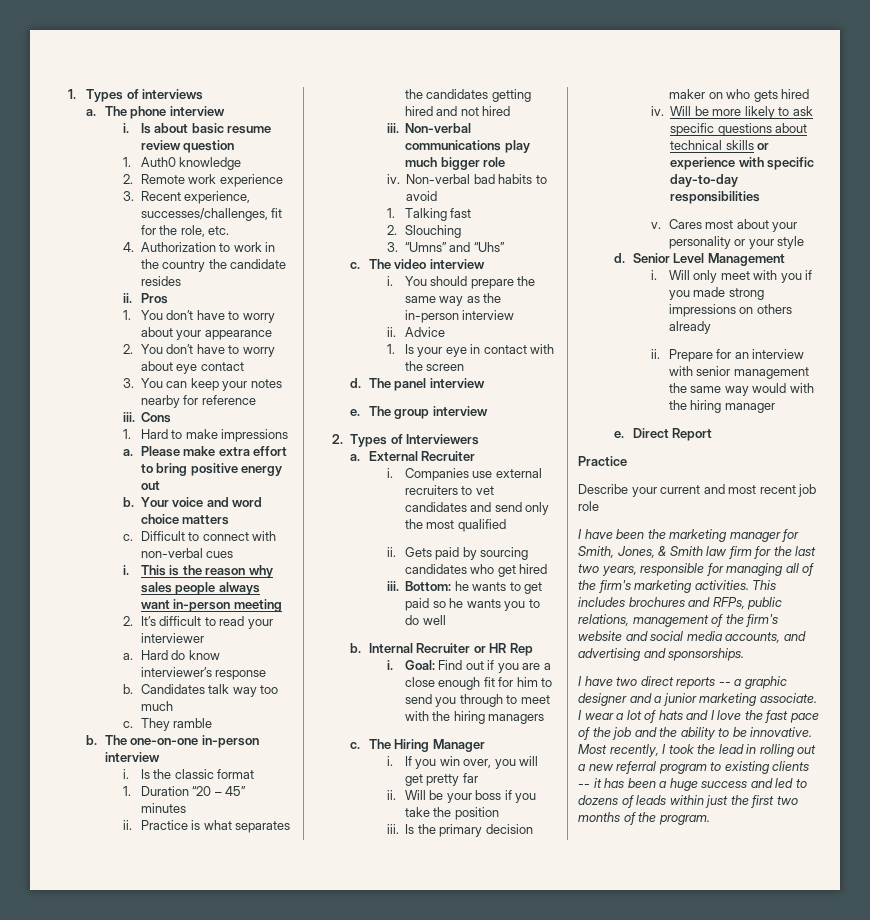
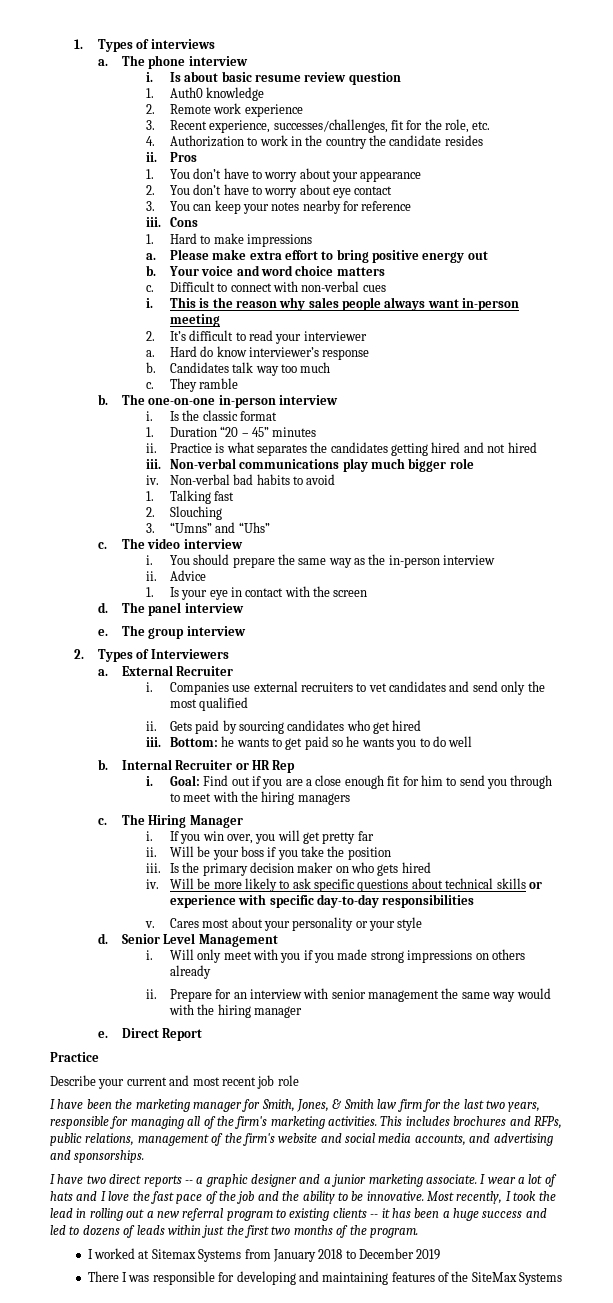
+ I worked at Sitemax Systems from January 2018 to December 2019
+ There I was responsible for developing and maintaining features of the SiteMax Systems

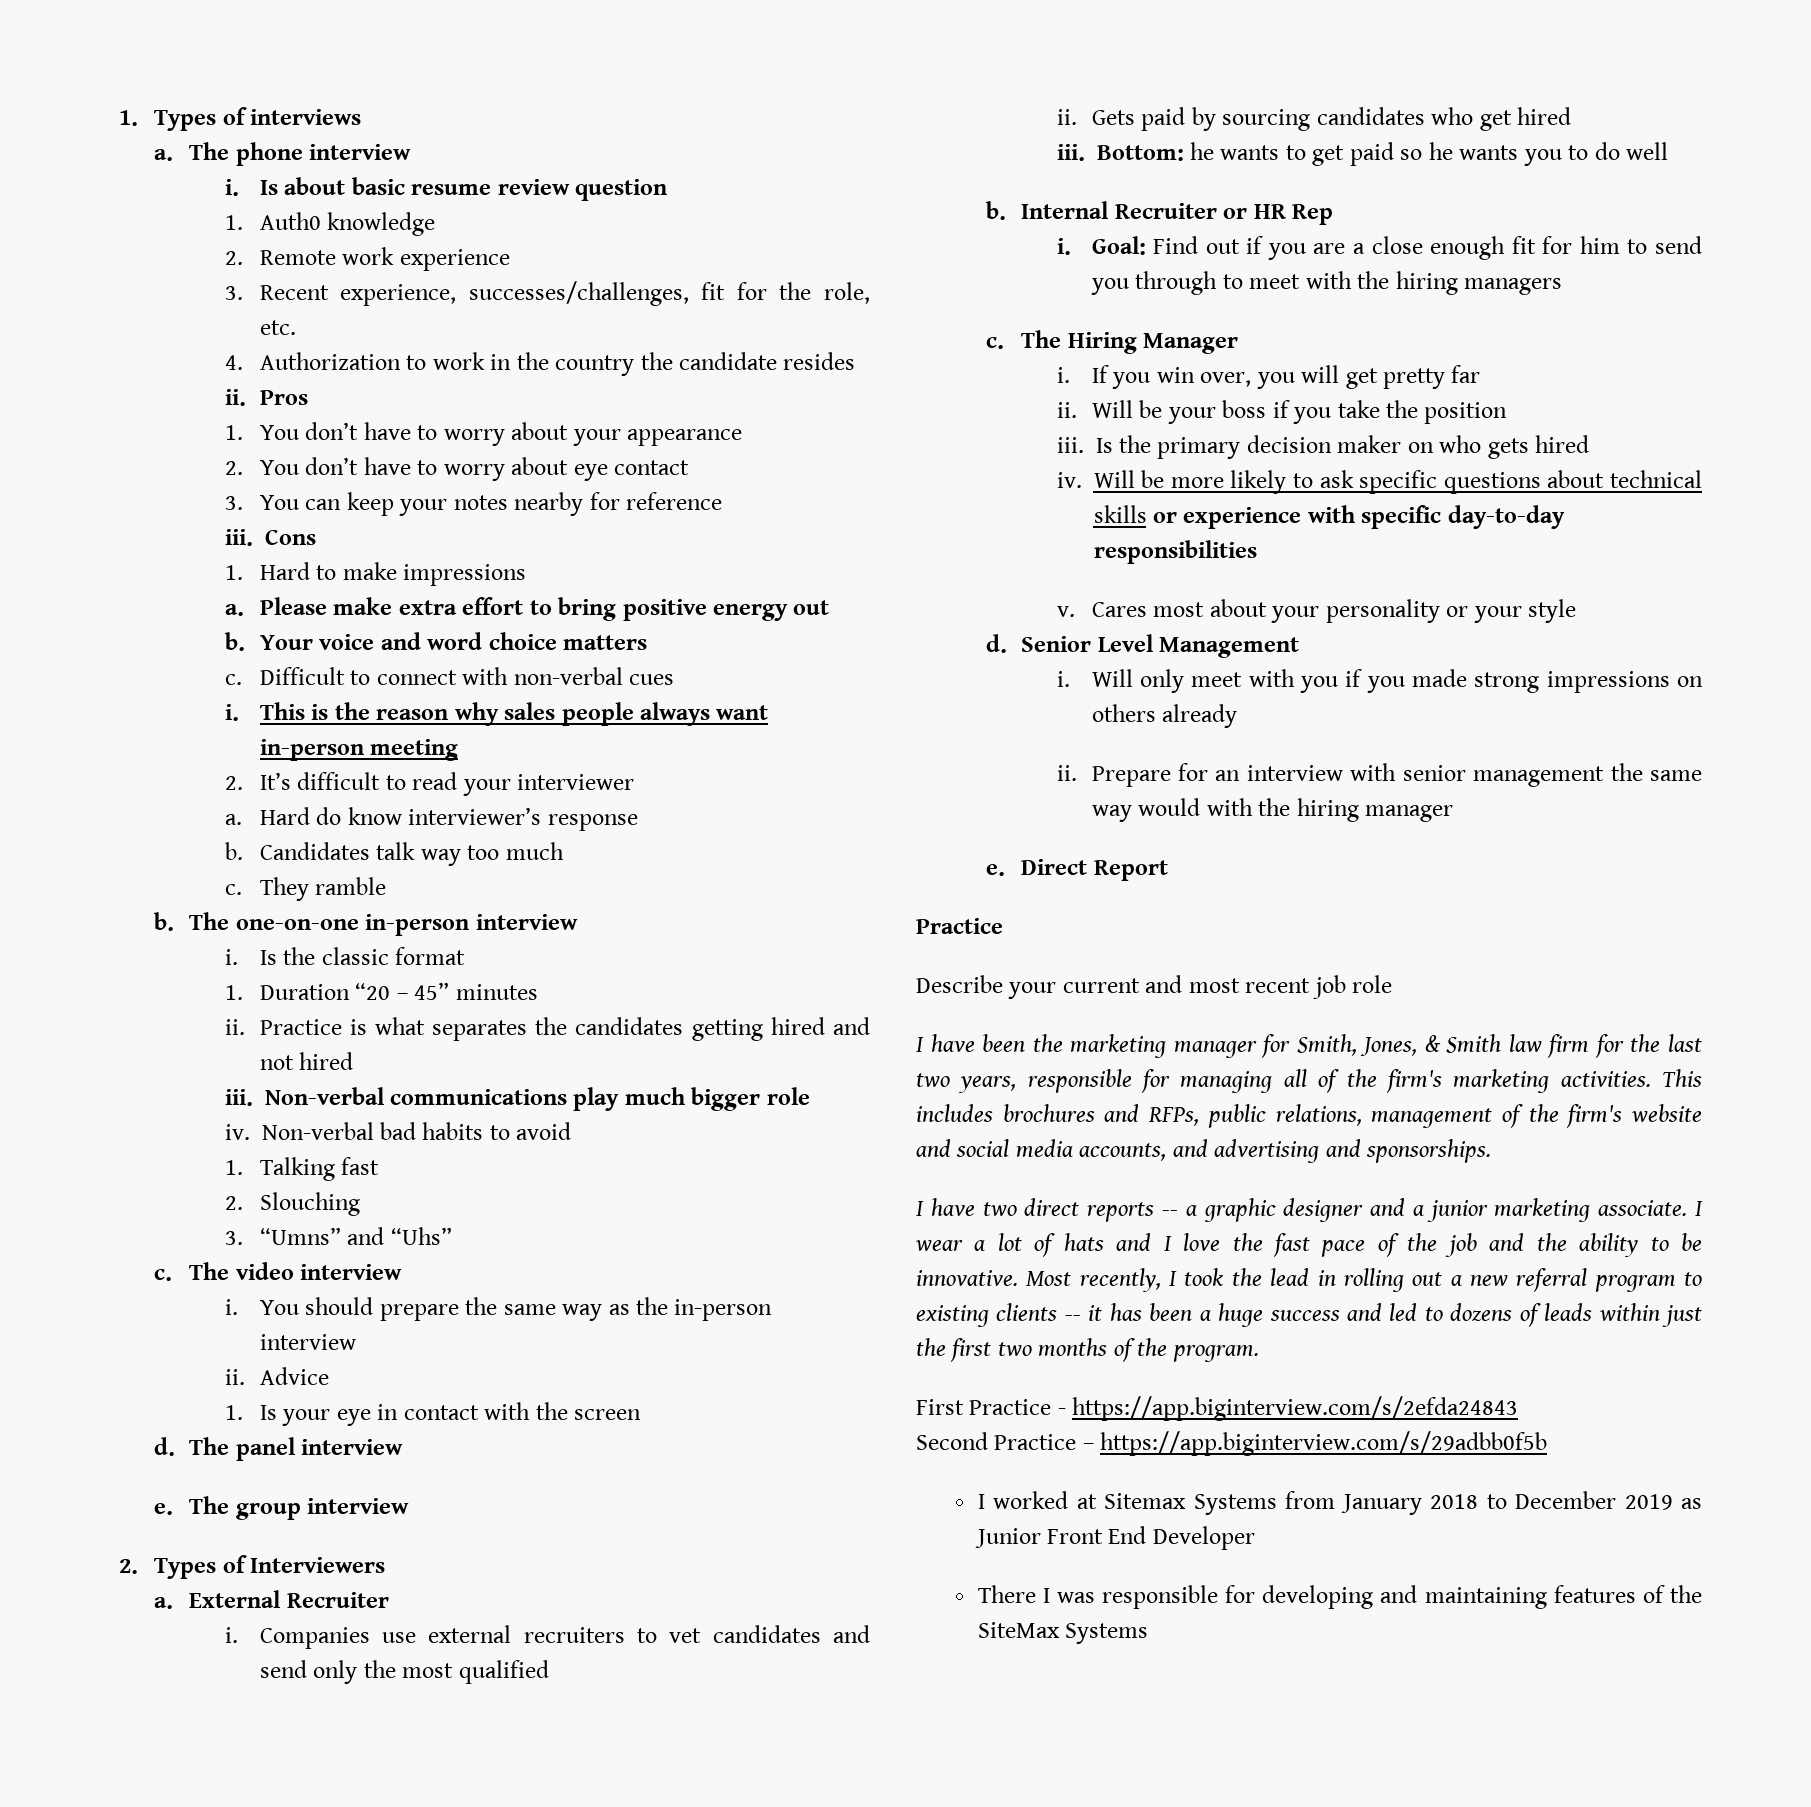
+ First Practice - https://app.biginterview.com/s/2efda24843
+ Second Practice – https://app.biginterview.com/s/29adbb0f5b
- I worked at Sitemax Systems from January 2018 to December 2019
+ I worked at Sitemax Systems from January 2018 to December 2019 as Junior Front End Developer

